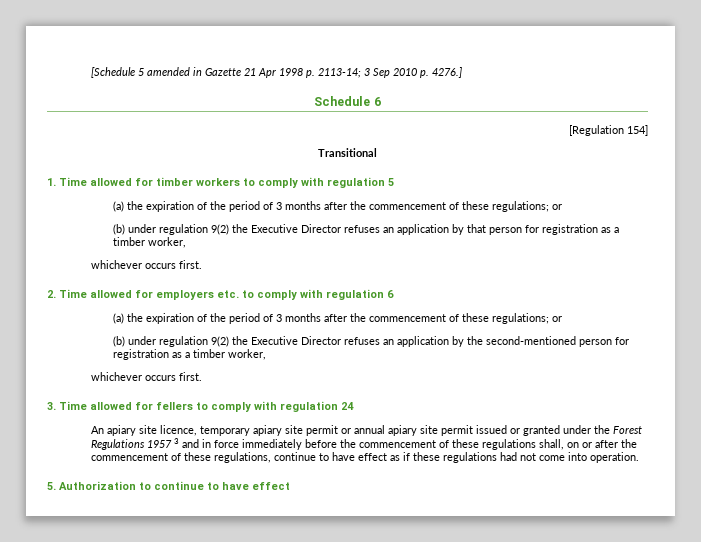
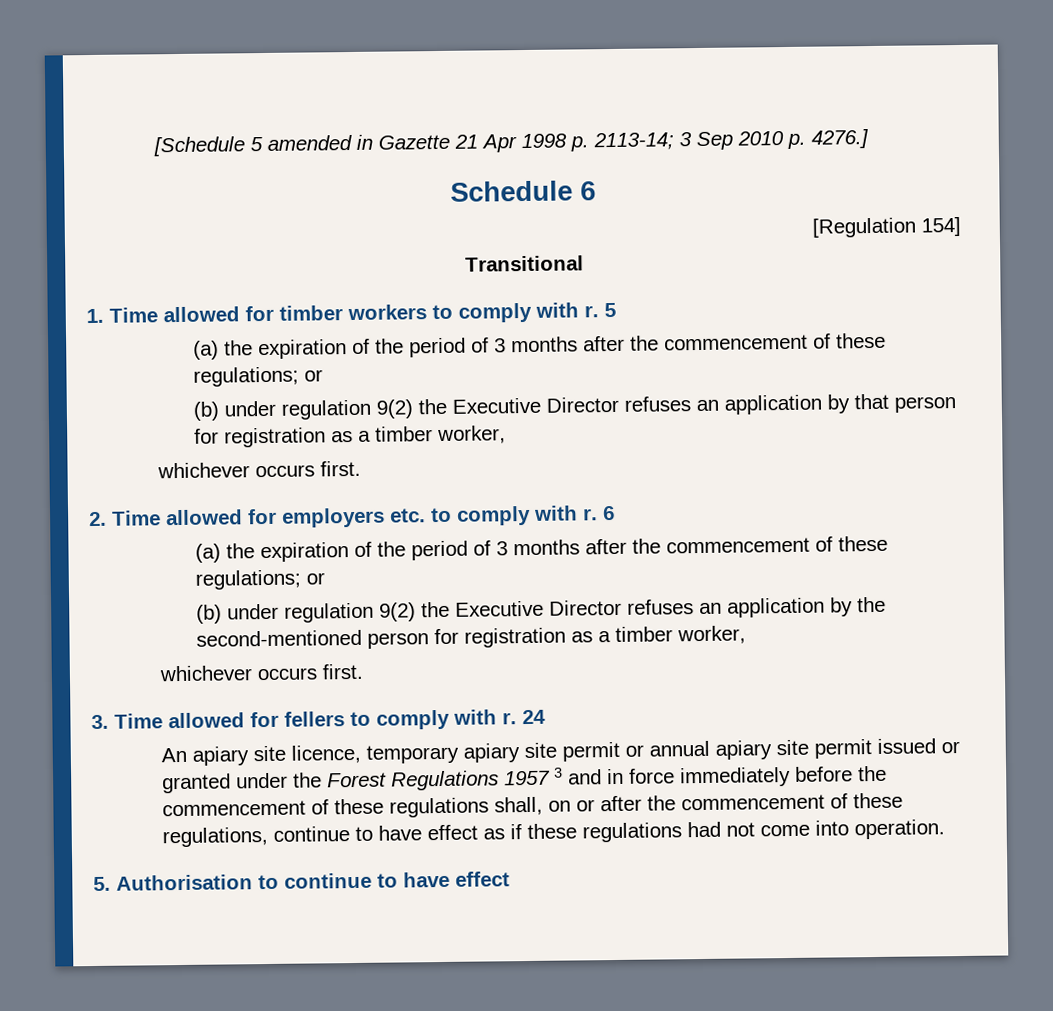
- 1. Time allowed for timber workers to comply with regulation 5
+ 1. Time allowed for timber workers to comply with r. 5
- 2. Time allowed for employers etc. to comply with regulation 6
+ 2. Time allowed for employers etc. to comply with r. 6
- 3. Time allowed for fellers to comply with regulation 24
+ 3. Time allowed for fellers to comply with r. 24
- 5. Authorization to continue to have effect
+ 5. Authorisation to continue to have effect

